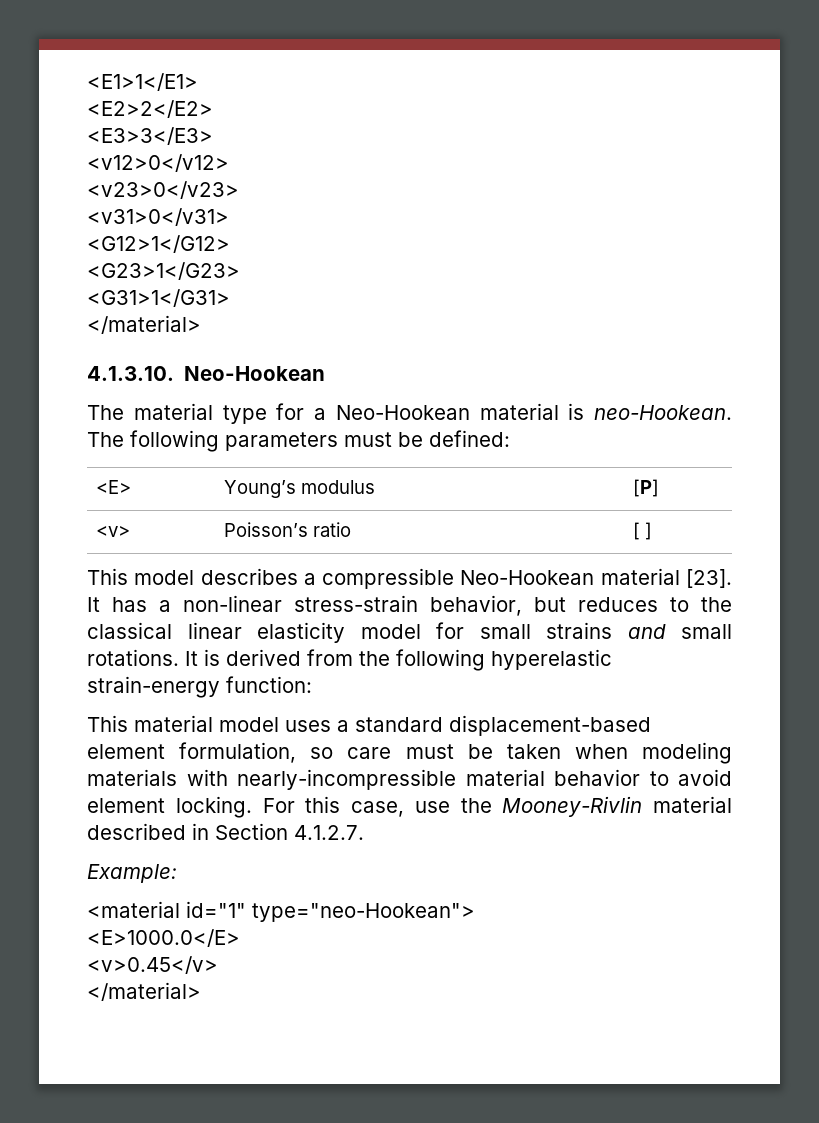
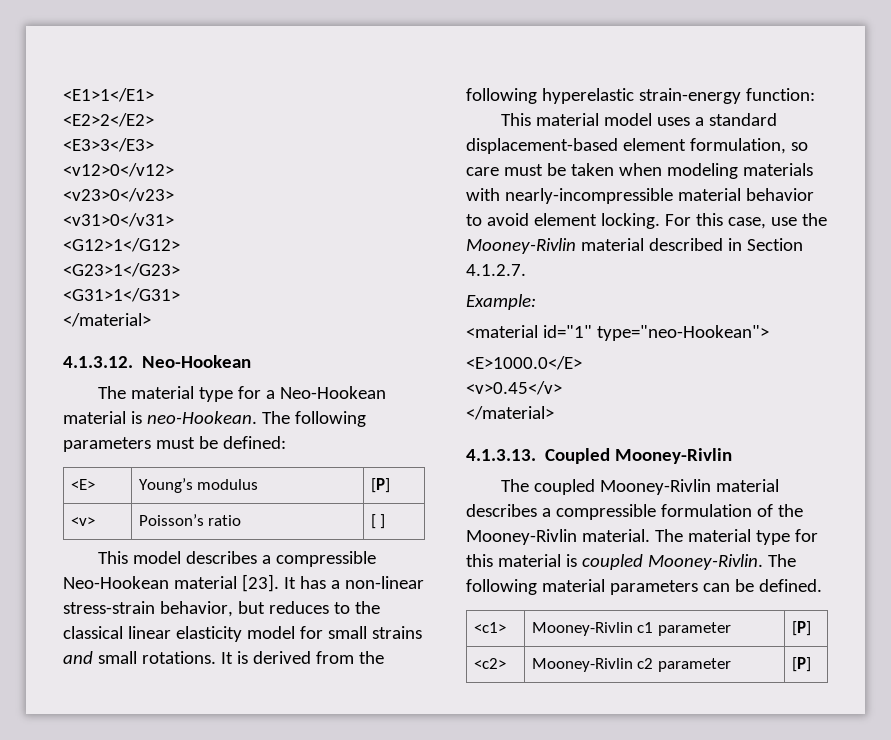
- 4.1.3.10. Neo-Hookean
+ 4.1.3.12. Neo-Hookean
+ 4.1.3.13. Coupled Mooney-Rivlin
+ The coupled Mooney-Rivlin material describes a compressible formulation of the Mooney-Rivlin material. The material type for this material is coupled Mooney-Rivlin. The following material parameters can be defined.
+ <c1> | Mooney-Rivlin c1 parameter | [P]
+ <c2> | Mooney-Rivlin c2 parameter | [P]

